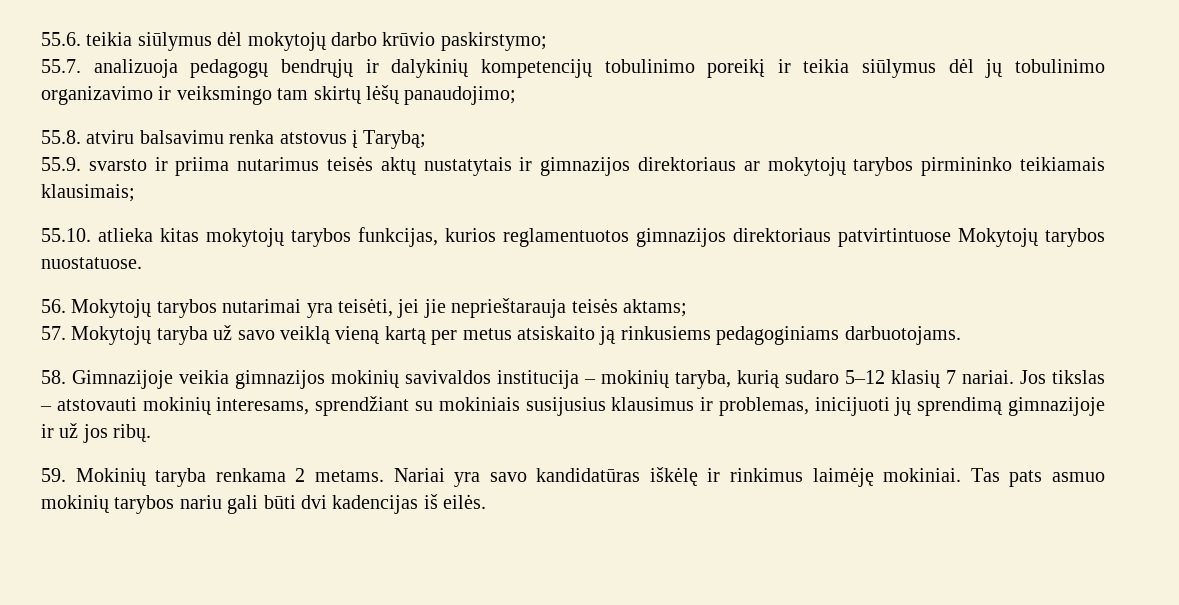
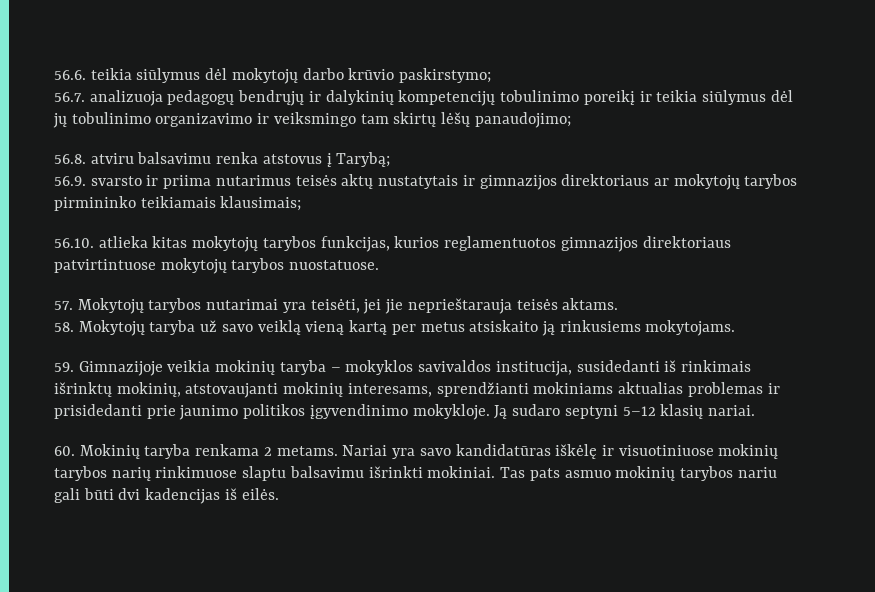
- 55.6. teikia siūlymus dėl mokytojų darbo krūvio paskirstymo;
+ 56.6. teikia siūlymus dėl mokytojų darbo krūvio paskirstymo;
- 55.7. analizuoja pedagogų bendrųjų ir dalykinių kompetencijų tobulinimo poreikį ir teikia siūlymus dėl jų tobulinimo organizavimo ir veiksmingo tam skirtų lėšų panaudojimo;
+ 56.7. analizuoja pedagogų bendrųjų ir dalykinių kompetencijų tobulinimo poreikį ir teikia siūlymus dėl jų tobulinimo organizavimo ir veiksmingo tam skirtų lėšų panaudojimo;
- 55.8. atviru balsavimu renka atstovus į Tarybą;
+ 56.8. atviru balsavimu renka atstovus į Tarybą;
- 55.9. svarsto ir priima nutarimus teisės aktų nustatytais ir gimnazijos direktoriaus ar mokytojų tarybos pirmininko teikiamais klausimais;
+ 56.9. svarsto ir priima nutarimus teisės aktų nustatytais ir gimnazijos direktoriaus ar mokytojų tarybos pirmininko teikiamais klausimais;
- 55.10. atlieka kitas mokytojų tarybos funkcijas, kurios reglamentuotos gimnazijos direktoriaus patvirtintuose Mokytojų tarybos nuostatuose.
+ 56.10. atlieka kitas mokytojų tarybos funkcijas, kurios reglamentuotos gimnazijos direktoriaus patvirtintuose mokytojų tarybos nuostatuose.
- 56. Mokytojų tarybos nutarimai yra teisėti, jei jie neprieštarauja teisės aktams;
- 57. Mokytojų taryba už savo veiklą vieną kartą per metus atsiskaito ją rinkusiems pedagoginiams darbuotojams.
- 58. Gimnazijoje veikia gimnazijos mokinių savivaldos institucija – mokinių taryba, kurią sudaro 5–12 klasių 7 nariai. Jos tikslas – atstovauti mokinių interesams, sprendžiant su mokiniais susijusius klausimus ir problemas, inicijuoti jų sprendimą gimnazijoje ir už jos ribų.
- 59. Mokinių taryba renkama 2 metams.
+ 57. Mokytojų tarybos nutarimai yra teisėti, jei jie neprieštarauja teisės aktams.
+ 58. Mokytojų taryba už savo veiklą vieną kartą per metus atsiskaito ją rinkusiems mokytojams.
+ 59. Gimnazijoje veikia mokinių taryba – mokyklos savivaldos institucija, susidedanti iš rinkimais išrinktų mokinių, atstovaujanti mokinių interesams, sprendžianti mokiniams aktualias problemas ir prisidedanti prie jaunimo politikos įgyvendinimo mokykloje. Ją sudaro septyni 5–12 klasių nariai.
+ 60. Mokinių taryba renkama 2 metams.
- Nariai yra savo kandidatūras iškėlę ir rinkimus laimėję mokiniai.
+ Nariai yra savo kandidatūras iškėlę ir visuotiniuose mokinių tarybos narių rinkimuose slaptu balsavimu išrinkti mokiniai.

